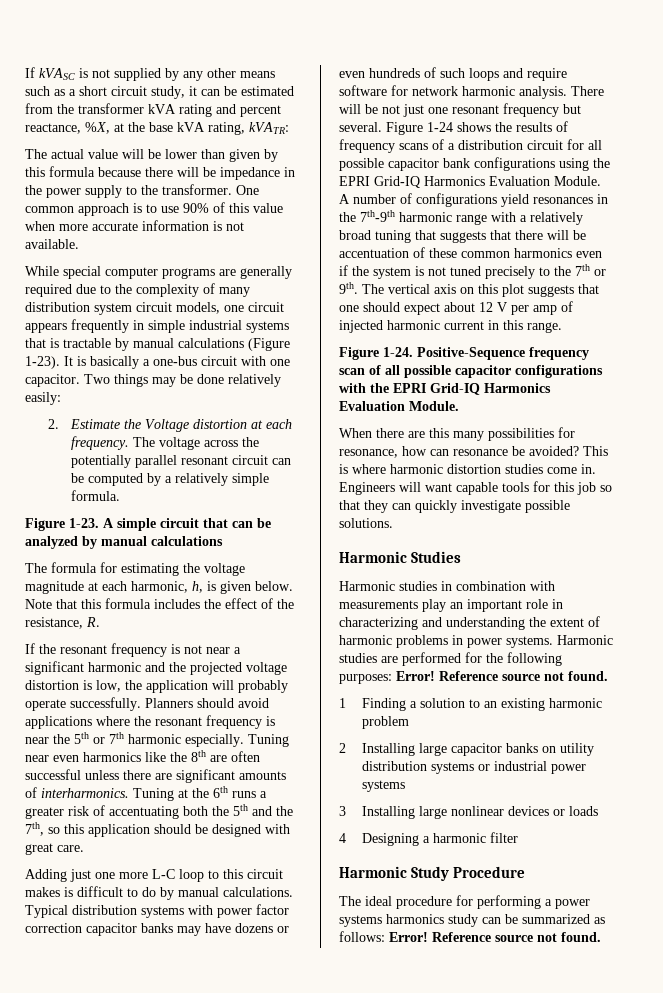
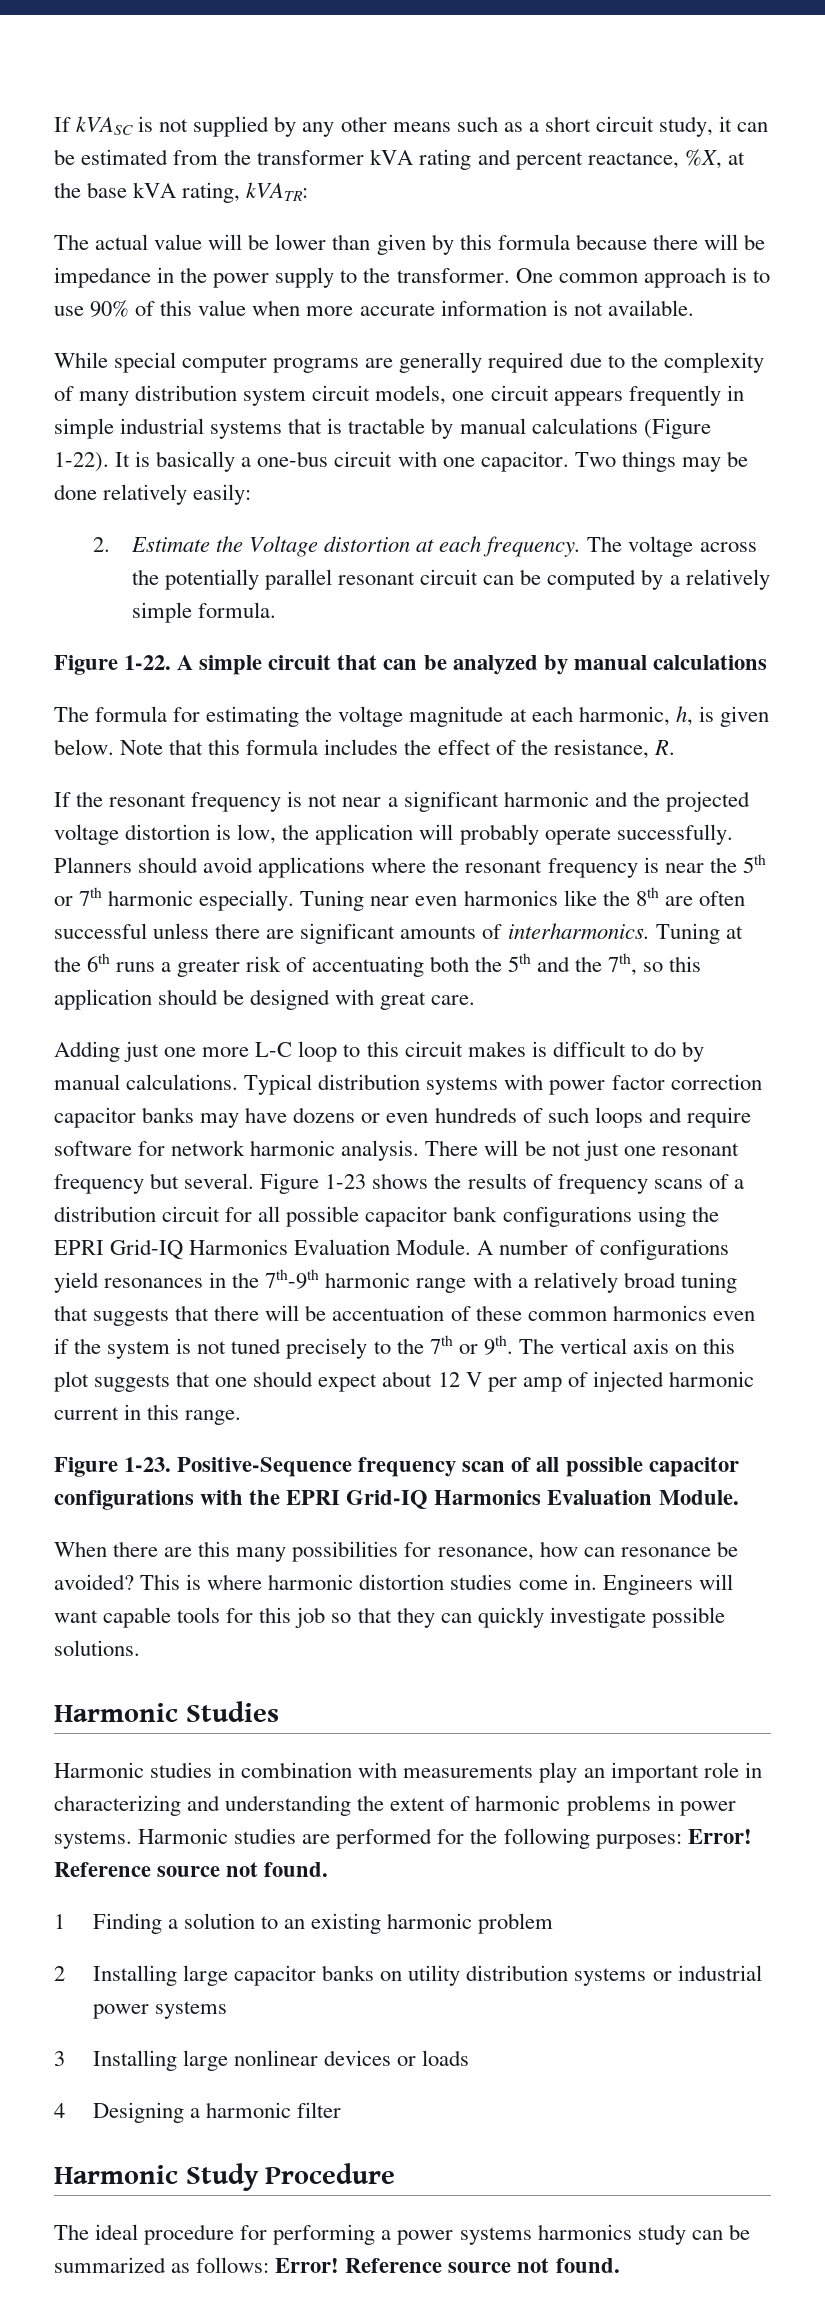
- While special computer programs are generally required due to the complexity of many distribution system circuit models, one circuit appears frequently in simple industrial systems that is tractable by manual calculations (Figure 1-23).
+ While special computer programs are generally required due to the complexity of many distribution system circuit models, one circuit appears frequently in simple industrial systems that is tractable by manual calculations (Figure 1-22).
- Figure 1-23.
+ Figure 1-22.
- Figure 1-24 shows the results of frequency scans of a distribution circuit for all possible capacitor bank configurations using the EPRI Grid-IQ Harmonics Evaluation Module.
+ Figure 1-23 shows the results of frequency scans of a distribution circuit for all possible capacitor bank configurations using the EPRI Grid-IQ Harmonics Evaluation Module.
- Figure 1-24.
+ Figure 1-23.

